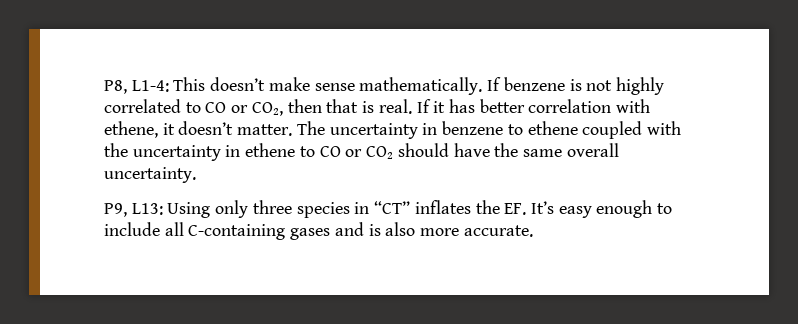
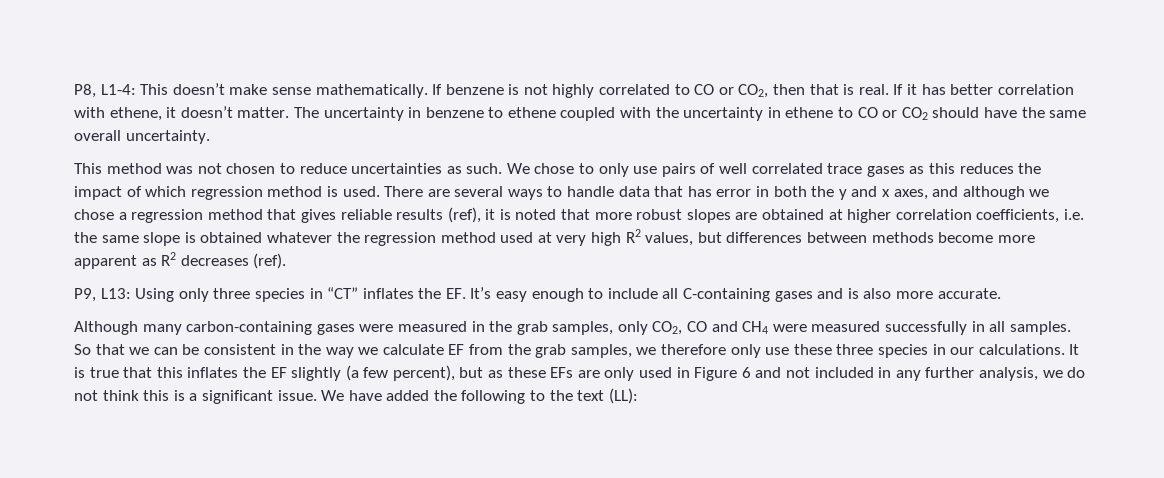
+ This method was not chosen to reduce uncertainties as such. We chose to only use pairs of well correlated trace gases as this reduces the impact of which regression method is used. There are several ways to handle data that has error in both the y and x axes, and although we chose a regression method that gives reliable results (ref), it is noted that more robust slopes are obtained at higher correlation coefficients, i.e. the same slope is obtained whatever the regression method used at very high R2 values, but differences between methods become more apparent as R2 decreases (ref).
+ Although many carbon-containing gases were measured in the grab samples, only CO2, CO and CH4 were measured successfully in all samples. So that we can be consistent in the way we calculate EF from the grab samples, we therefore only use these three species in our calculations. It is true that this inflates the EF slightly (a few percent), but as these EFs are only used in Figure 6 and not included in any further analysis, we do not think this is a significant issue. We have added the following to the text (LL):

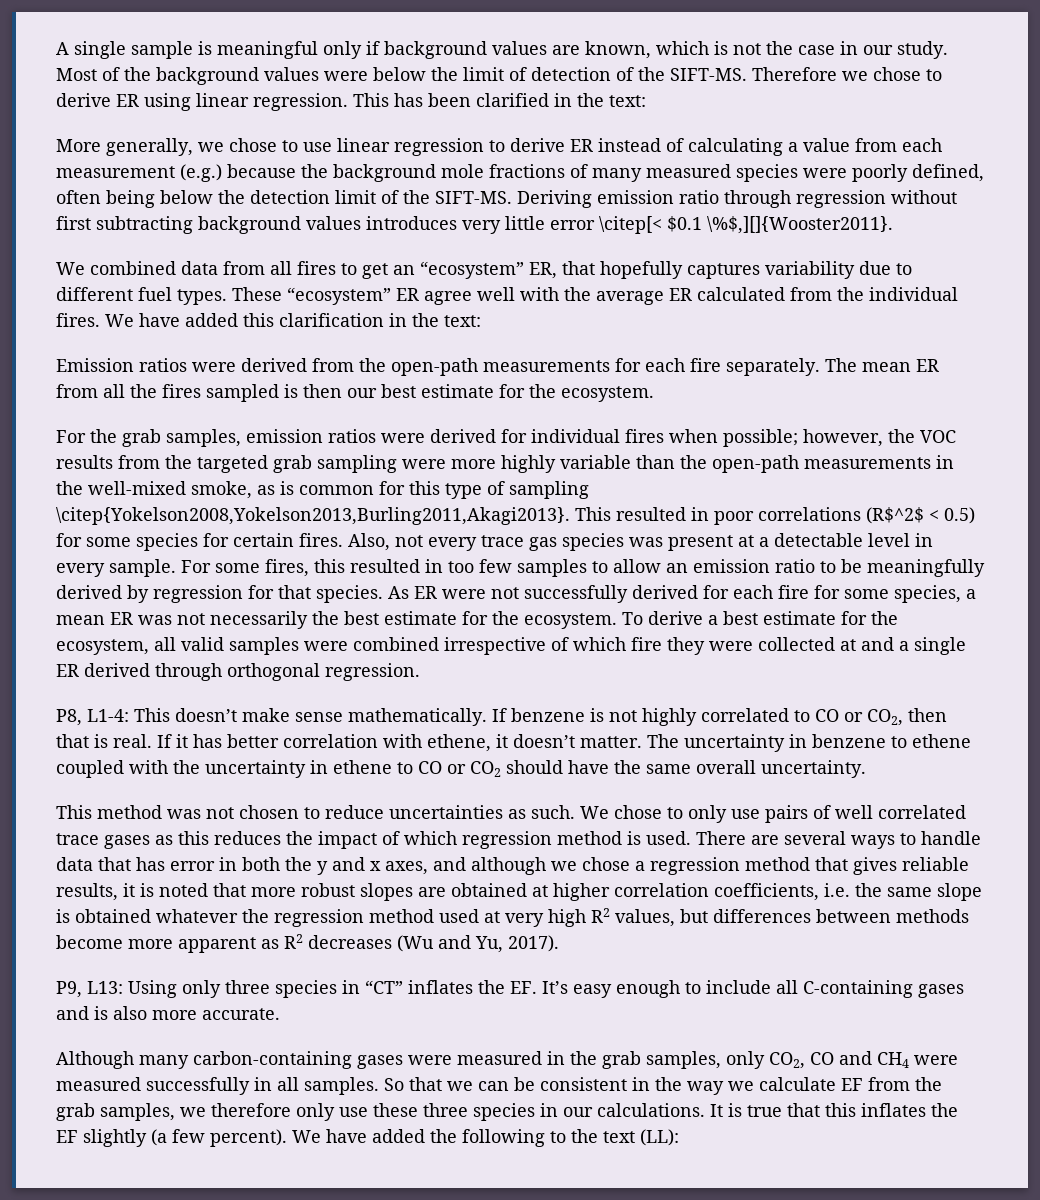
+ A single sample is meaningful only if background values are known, which is not the case in our study. Most of the background values were below the limit of detection of the SIFT-MS. Therefore we chose to derive ER using linear regression. This has been clarified in the text:
+ More generally, we chose to use linear regression to derive ER instead of calculating a value from each measurement (e.g.) because the background mole fractions of many measured species were poorly defined, often being below the detection limit of the SIFT-MS. Deriving emission ratio through regression without first subtracting background values introduces very little error \citep[< $0.1 \%$,][]{Wooster2011}.
+ We combined data from all fires to get an “ecosystem” ER, that hopefully captures variability due to different fuel types. These “ecosystem” ER agree well with the average ER calculated from the individual fires. We have added this clarification in the text:
+ Emission ratios were derived from the open-path measurements for each fire separately. The mean ER from all the fires sampled is then our best estimate for the ecosystem.
+ For the grab samples, emission ratios were derived for individual fires when possible; however, the VOC results from the targeted grab sampling were more highly variable than the open-path measurements in the well-mixed smoke, as is common for this type of sampling \citep{Yokelson2008,Yokelson2013,Burling2011,Akagi2013}. This resulted in poor correlations (R$^2$ < 0.5) for some species for certain fires. Also, not every trace gas species was present at a detectable level in every sample. For some fires, this resulted in too few samples to allow an emission ratio to be meaningfully derived by regression for that species. As ER were not successfully derived for each fire for some species, a mean ER was not necessarily the best estimate for the ecosystem. To derive a best estimate for the ecosystem, all valid samples were combined irrespective of which fire they were collected at and a single ER derived through orthogonal regression.
- There are several ways to handle data that has error in both the y and x axes, and although we chose a regression method that gives reliable results (ref), it is noted that more robust slopes are obtained at higher correlation coefficients, i.e. the same slope is obtained whatever the regression method used at very high R2 values, but differences between methods become more apparent as R2 decreases (ref).
+ There are several ways to handle data that has error in both the y and x axes, and although we chose a regression method that gives reliable results, it is noted that more robust slopes are obtained at higher correlation coefficients, i.e. the same slope is obtained whatever the regression method used at very high R2 values, but differences between methods become more apparent as R2 decreases (Wu and Yu, 2017).
- It is true that this inflates the EF slightly (a few percent), but as these EFs are only used in Figure 6 and not included in any further analysis, we do not think this is a significant issue.
+ It is true that this inflates the EF slightly (a few percent).

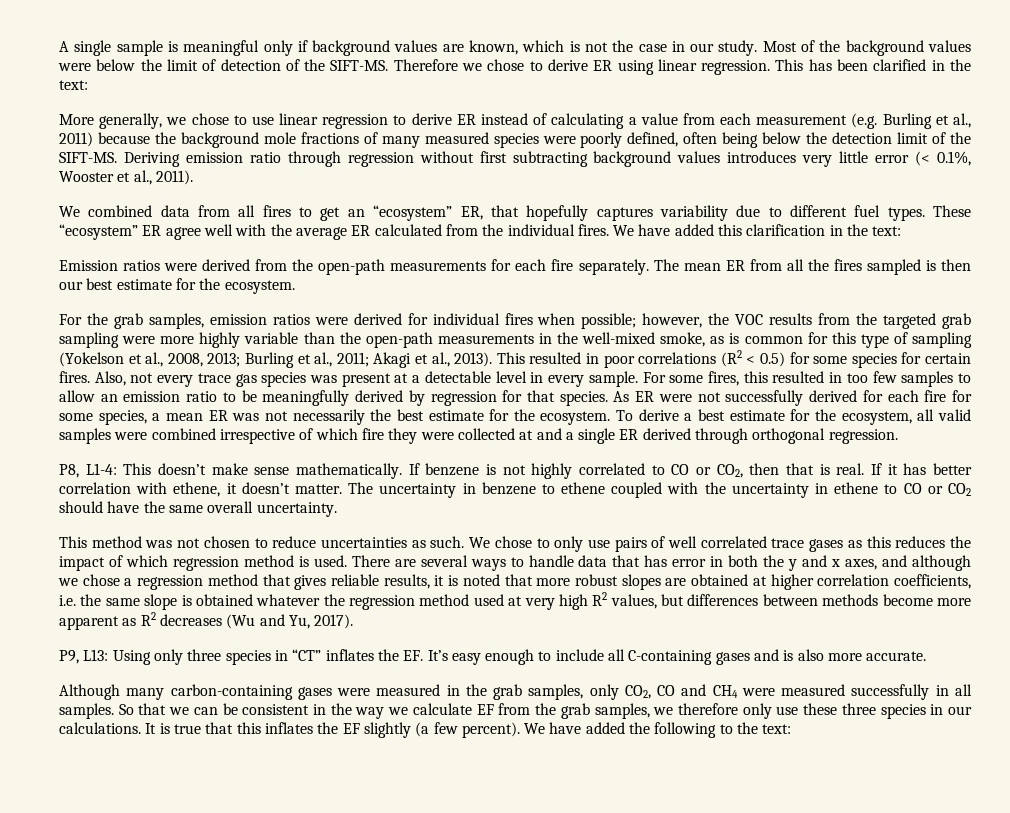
- More generally, we chose to use linear regression to derive ER instead of calculating a value from each measurement (e.g.) because the background mole fractions of many measured species were poorly defined, often being below the detection limit of the SIFT-MS.
+ More generally, we chose to use linear regression to derive ER instead of calculating a value from each measurement (e.g. Burling et al., 2011) because the background mole fractions of many measured species were poorly defined, often being below the detection limit of the SIFT-MS.
- Deriving emission ratio through regression without first subtracting background values introduces very little error \citep[< $0.1 \%$,][]{Wooster2011}.
+ Deriving emission ratio through regression without first subtracting background values introduces very little error (< 0.1%, Wooster et al., 2011).
- For the grab samples, emission ratios were derived for individual fires when possible; however, the VOC results from the targeted grab sampling were more highly variable than the open-path measurements in the well-mixed smoke, as is common for this type of sampling \citep{Yokelson2008,Yokelson2013,Burling2011,Akagi2013}.
+ For the grab samples, emission ratios were derived for individual fires when possible; however, the VOC results from the targeted grab sampling were more highly variable than the open-path measurements in the well-mixed smoke, as is common for this type of sampling (Yokelson et al., 2008, 2013; Burling et al., 2011; Akagi et al., 2013).
- This resulted in poor correlations (R$^2$ < 0.5) for some species for certain fires.
+ This resulted in poor correlations (R2 < 0.5) for some species for certain fires.
- We have added the following to the text (LL):
+ We have added the following to the text:

